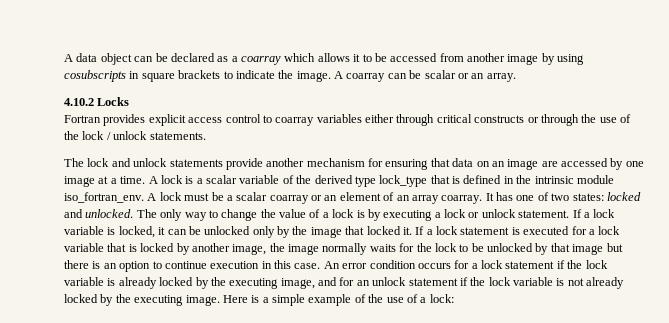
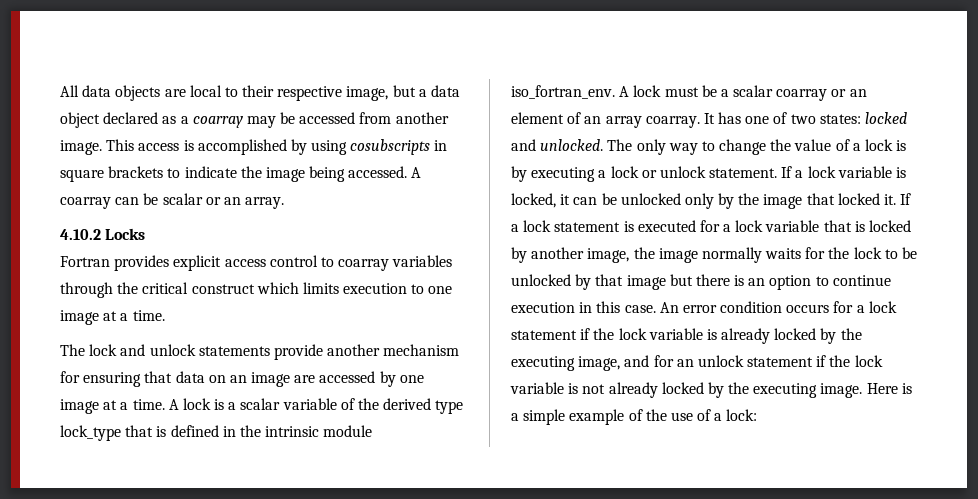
- A data object can be declared as a coarray which allows it to be accessed from another image by using cosubscripts in square brackets to indicate the image.
+ All data objects are local to their respective image, but a data object declared as a coarray may be accessed from another image. This access is accomplished by using cosubscripts in square brackets to indicate the image being accessed.
- Fortran provides explicit access control to coarray variables either through critical constructs or through the use of the lock / unlock statements.
+ Fortran provides explicit access control to coarray variables through the critical construct which limits execution to one image at a time.

